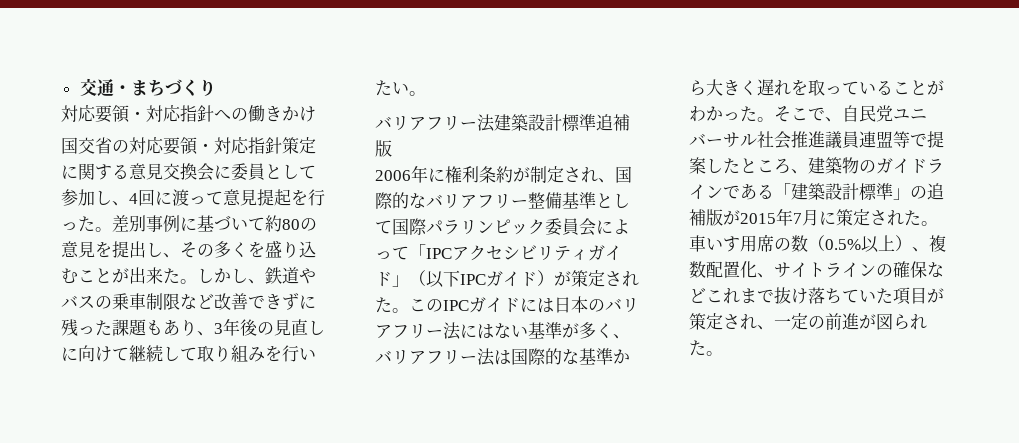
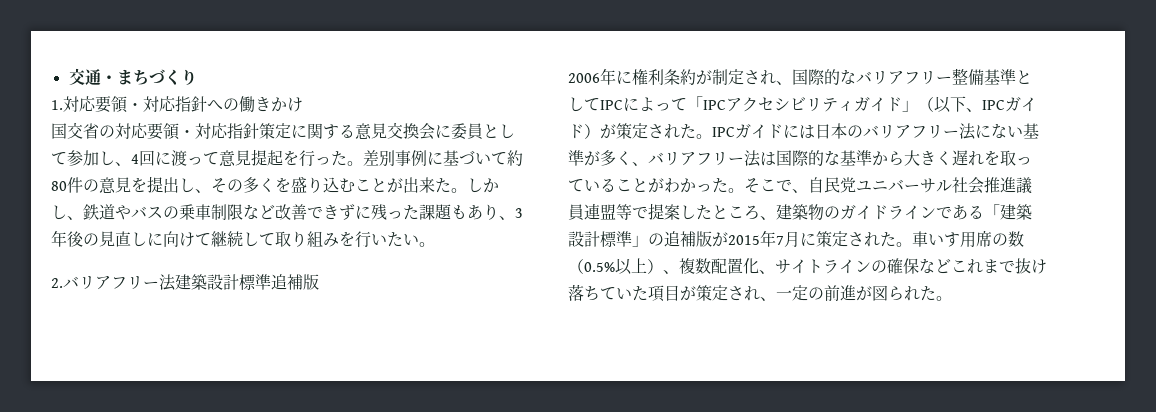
- 対応要領・対応指針への働きかけ
+ 1.対応要領・対応指針への働きかけ
- 差別事例に基づいて約80の意見を提出し、その多くを盛り込むことが出来た。
+ 差別事例に基づいて約80件の意見を提出し、その多くを盛り込むことが出来た。
- バリアフリー法建築設計標準追補版
+ 2.バリアフリー法建築設計標準追補版
- 2006年に権利条約が制定され、国際的なバリアフリー整備基準として国際パラリンピック委員会によって「IPCアクセシビリティガイド」（以下IPCガイド）が策定された。
+ 2006年に権利条約が制定され、国際的なバリアフリー整備基準としてIPCによって「IPCアクセシビリティガイド」（以下、IPCガイド）が策定された。
- このIPCガイドには日本のバリアフリー法にはない基準が多く、バリアフリー法は国際的な基準から大きく遅れを取っていることがわかった。
+ IPCガイドには日本のバリアフリー法にない基準が多く、バリアフリー法は国際的な基準から大きく遅れを取っていることがわかった。

